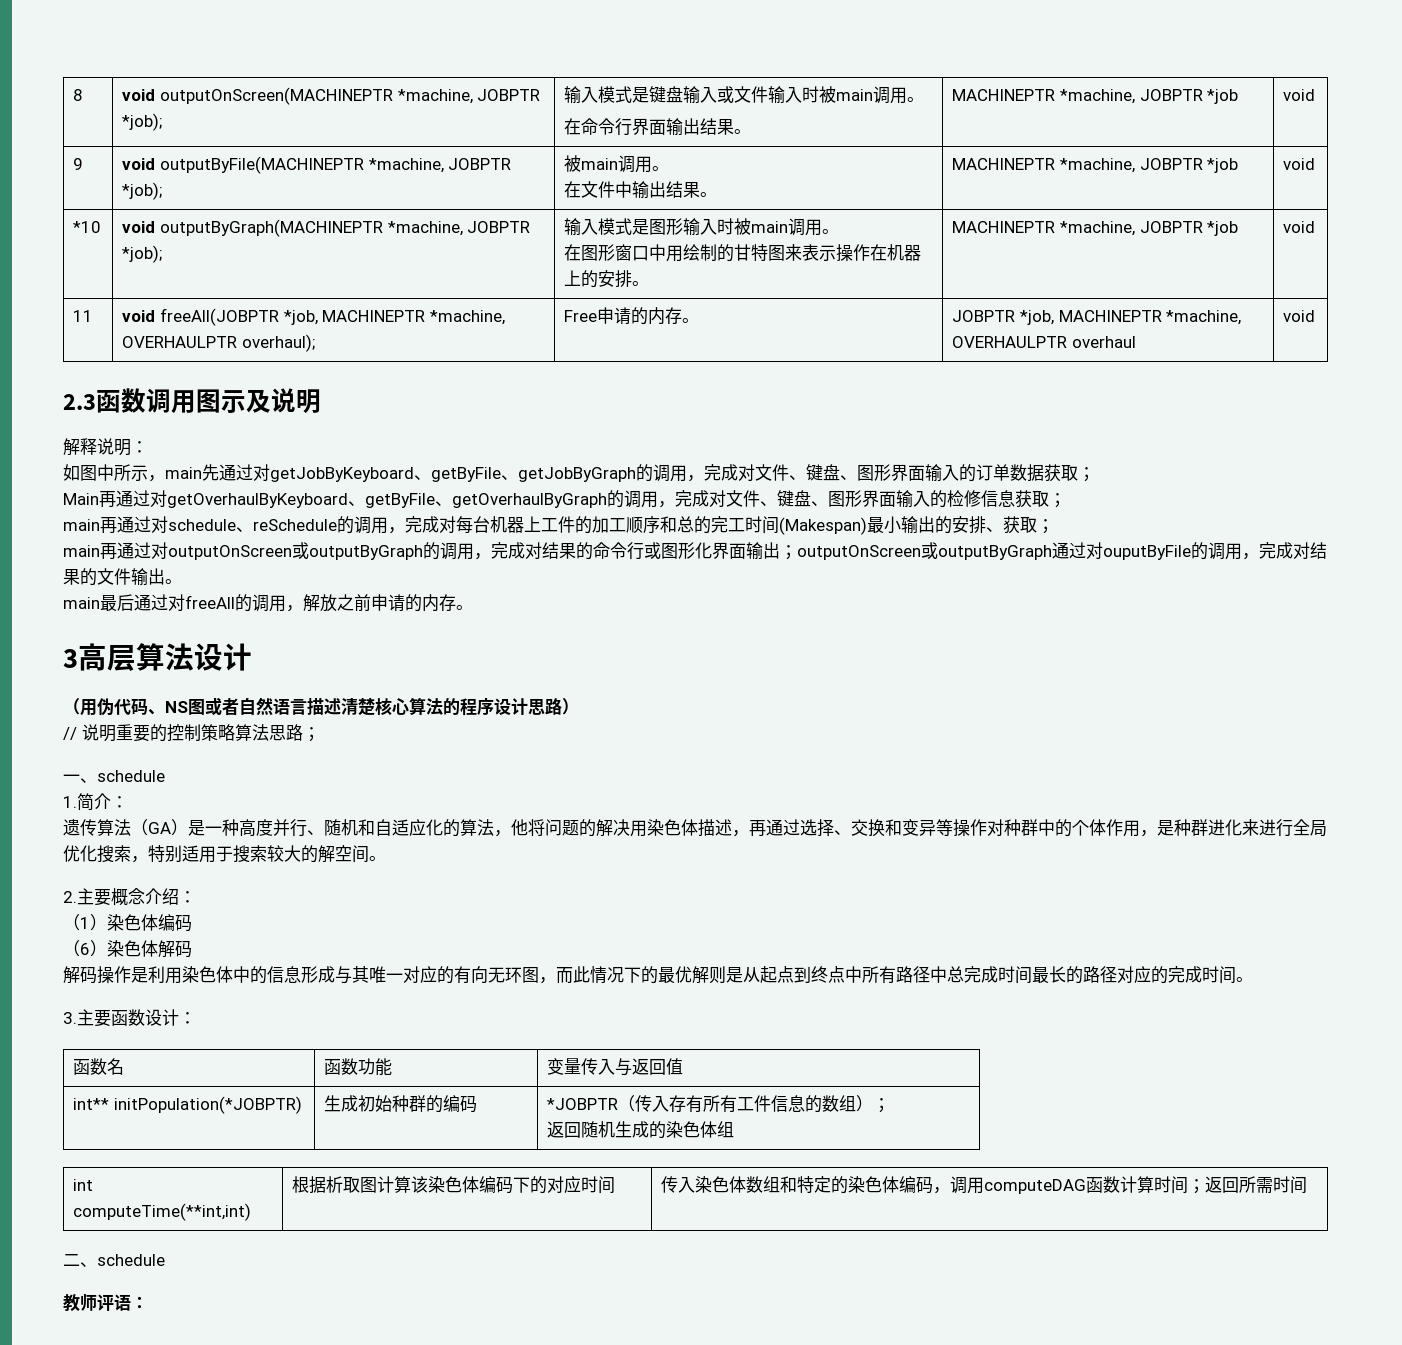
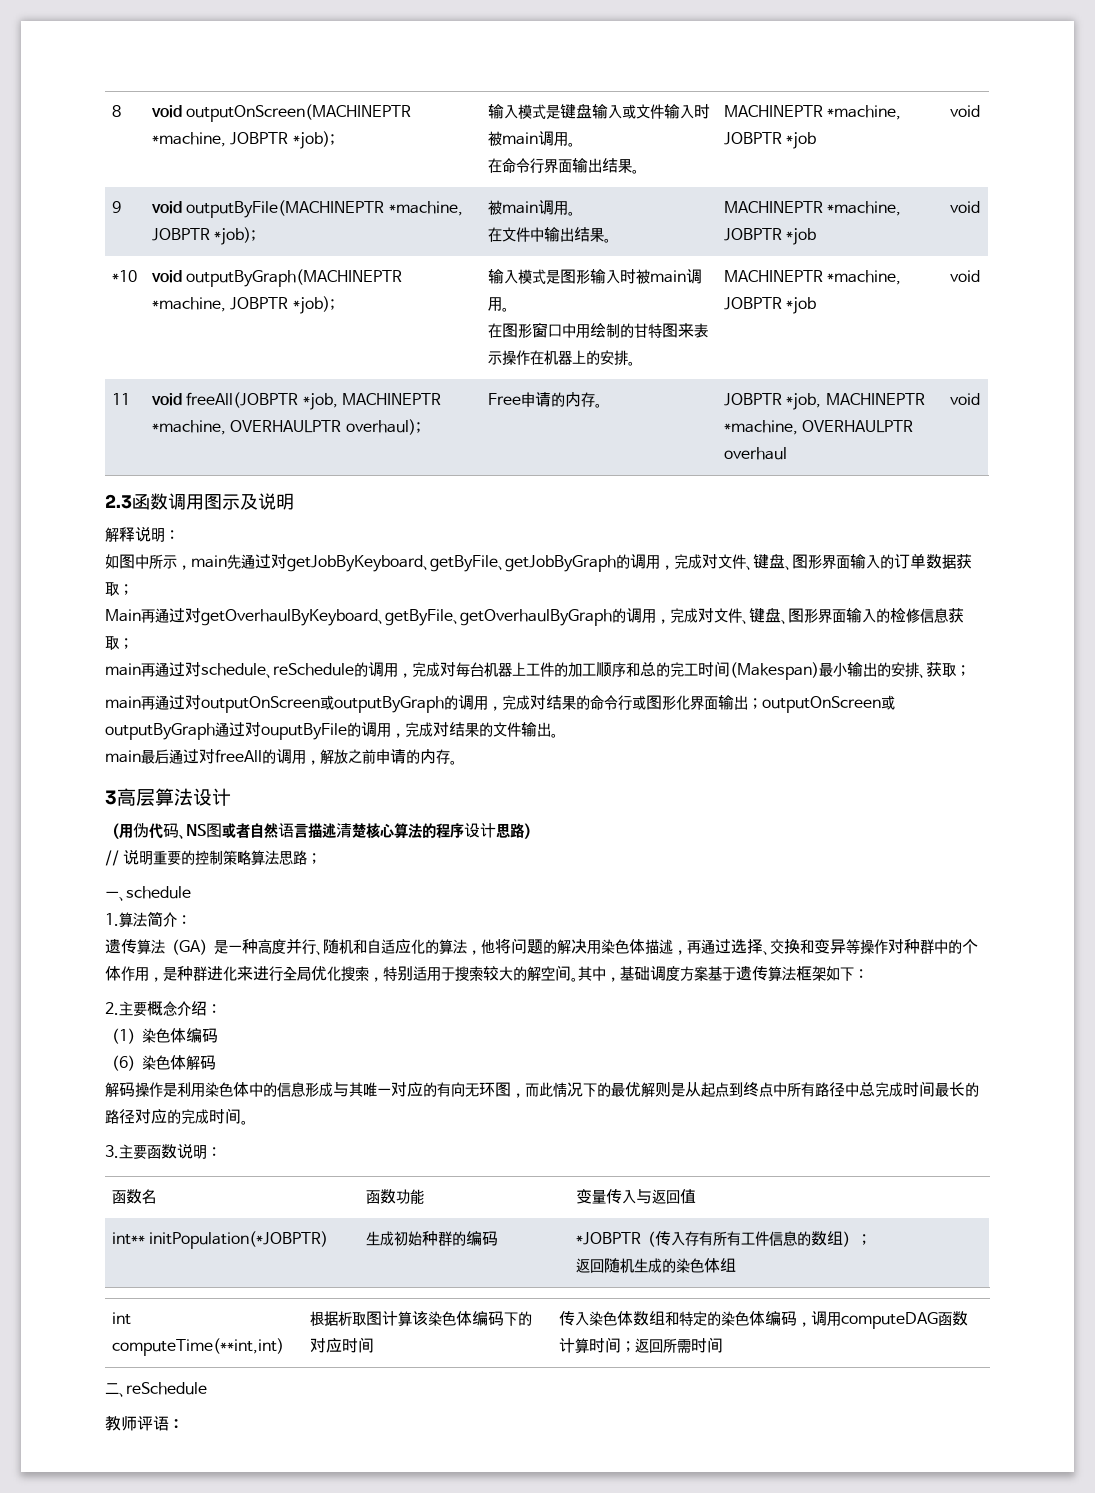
- 1.简介：
+ 1.算法简介：
+ 其中，基础调度方案基于遗传算法框架如下：
- 3.主要函数设计：
+ 3.主要函数说明：
- 二、schedule
+ 二、reSchedule

